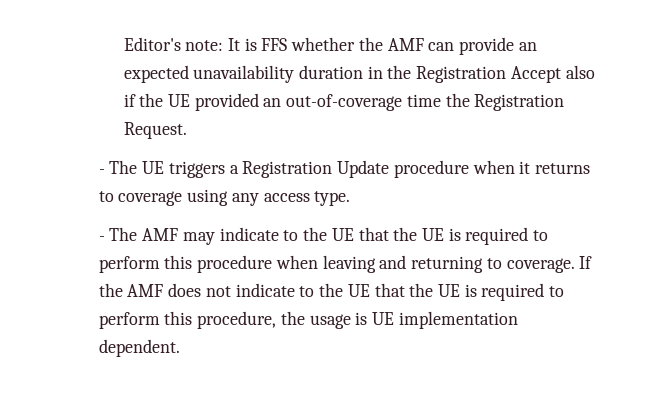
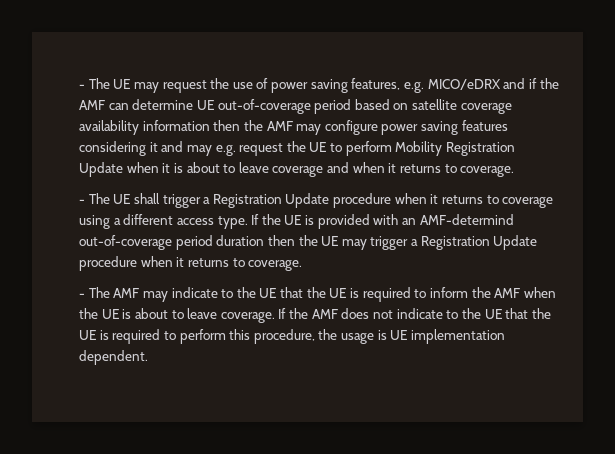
- Editor's note: It is FFS whether the AMF can provide an expected unavailability duration in the Registration Accept also if the UE provided an out-of-coverage time the Registration Request.
- - The UE triggers a Registration Update procedure when it returns to coverage using any access type.
+ - The UE may request the use of power saving features, e.g. MICO/eDRX and if the AMF can determine UE out-of-coverage period based on satellite coverage availability information then the AMF may configure power saving features considering it and may e.g. request the UE to perform Mobility Registration Update when it is about to leave coverage and when it returns to coverage.
+ - The UE shall trigger a Registration Update procedure when it returns to coverage using a different access type. If the UE is provided with an AMF-determind out-of-coverage period duration then the UE may trigger a Registration Update procedure when it returns to coverage.
- - The AMF may indicate to the UE that the UE is required to perform this procedure when leaving and returning to coverage.
+ - The AMF may indicate to the UE that the UE is required to inform the AMF when the UE is about to leave coverage.

